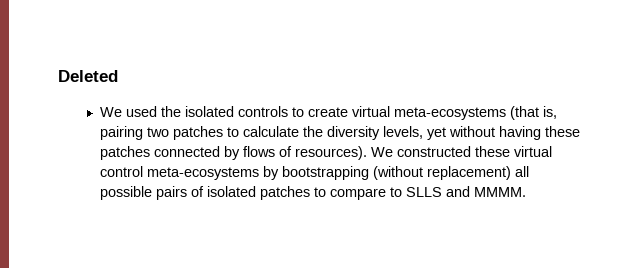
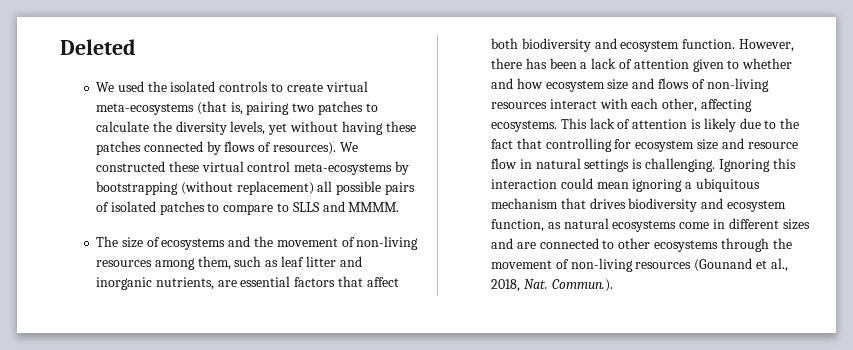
+ The size of ecosystems and the movement of non-living resources among them, such as leaf litter and inorganic nutrients, are essential factors that affect both biodiversity and ecosystem function. However, there has been a lack of attention given to whether and how ecosystem size and flows of non-living resources interact with each other, affecting ecosystems. This lack of attention is likely due to the fact that controlling for ecosystem size and resource flow in natural settings is challenging. Ignoring this interaction could mean ignoring a ubiquitous mechanism that drives biodiversity and ecosystem function, as natural ecosystems come in different sizes and are connected to other ecosystems through the movement of non-living resources (Gounand et al., 2018, Nat. Commun.).

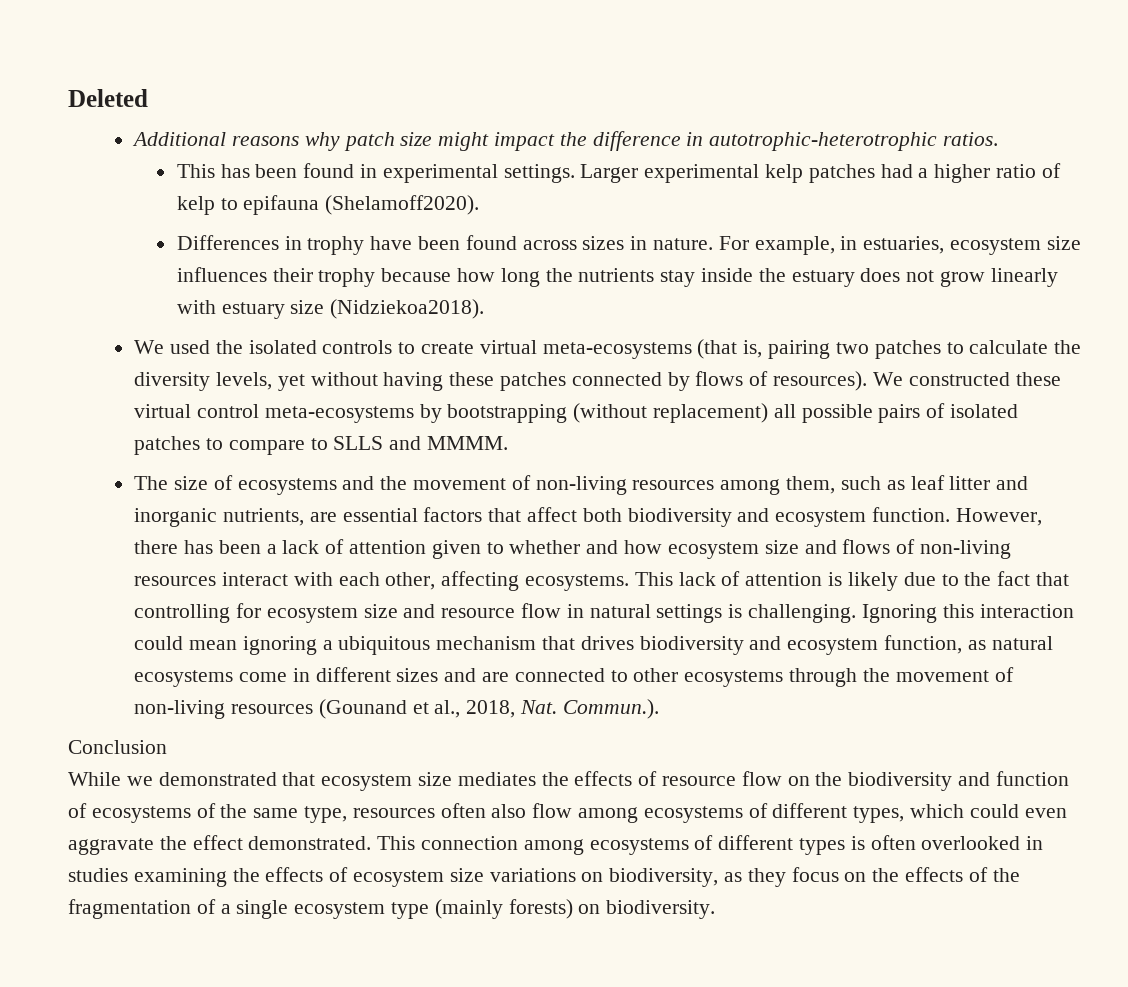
+ Additional reasons why patch size might impact the difference in autotrophic-heterotrophic ratios.
+ This has been found in experimental settings. Larger experimental kelp patches had a higher ratio of kelp to epifauna (Shelamoff2020).
+ Differences in trophy have been found across sizes in nature. For example, in estuaries, ecosystem size influences their trophy because how long the nutrients stay inside the estuary does not grow linearly with estuary size (Nidziekoa2018).
+ Conclusion
+ While we demonstrated that ecosystem size mediates the effects of resource flow on the biodiversity and function of ecosystems of the same type, resources often also flow among ecosystems of different types, which could even aggravate the effect demonstrated. This connection among ecosystems of different types is often overlooked in studies examining the effects of ecosystem size variations on biodiversity, as they focus on the effects of the fragmentation of a single ecosystem type (mainly forests) on biodiversity.

